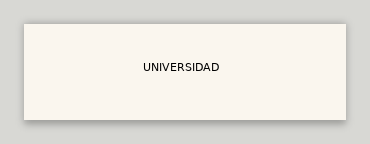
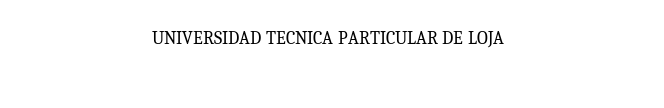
- UNIVERSIDAD
+ UNIVERSIDAD TECNICA PARTICULAR DE LOJA

